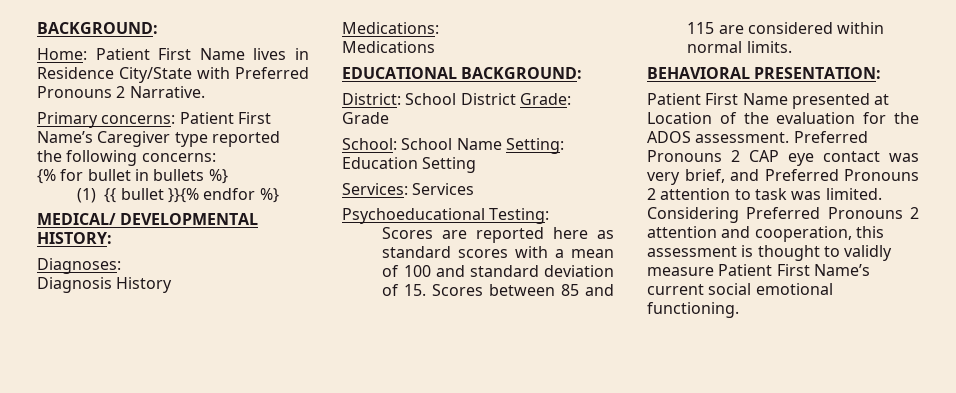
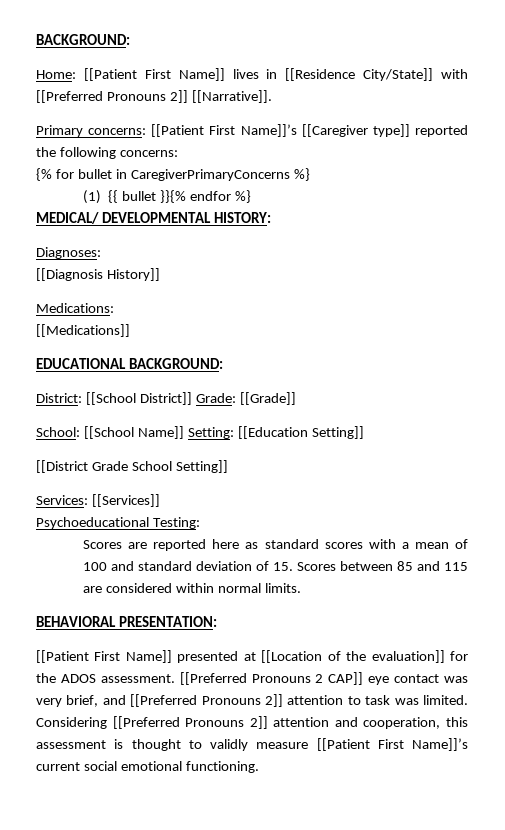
- Home: Patient First Name lives in Residence City/State with Preferred Pronouns 2 Narrative.
- Primary concerns: Patient First Name’s Caregiver type reported the following concerns:
+ Home: [[Patient First Name]] lives in [[Residence City/State]] with [[Preferred Pronouns 2]] [[Narrative]].
+ Primary concerns: [[Patient First Name]]’s [[Caregiver type]] reported the following concerns:
- {% for bullet in bullets %}
+ {% for bullet in CaregiverPrimaryConcerns %}
- Diagnosis History
+ [[Diagnosis History]]
- Medications
+ [[Medications]]
- District: School District Grade: Grade
- School: School Name Setting: Education Setting
+ District: [[School District]] Grade: [[Grade]]
+ School: [[School Name]] Setting: [[Education Setting]]
+ [[District Grade School Setting]]
- Services: Services
+ Services: [[Services]]
- Patient First Name presented at Location of the evaluation for the ADOS assessment.
+ [[Patient First Name]] presented at [[Location of the evaluation]] for the ADOS assessment.
- Preferred Pronouns 2 CAP eye contact was very brief, and Preferred Pronouns 2 attention to task was limited.
+ [[Preferred Pronouns 2 CAP]] eye contact was very brief, and [[Preferred Pronouns 2]] attention to task was limited.
- Considering Preferred Pronouns 2 attention and cooperation, this assessment is thought to validly measure Patient First Name’s current social emotional functioning.
+ Considering [[Preferred Pronouns 2]] attention and cooperation, this assessment is thought to validly measure [[Patient First Name]]’s current social emotional functioning.

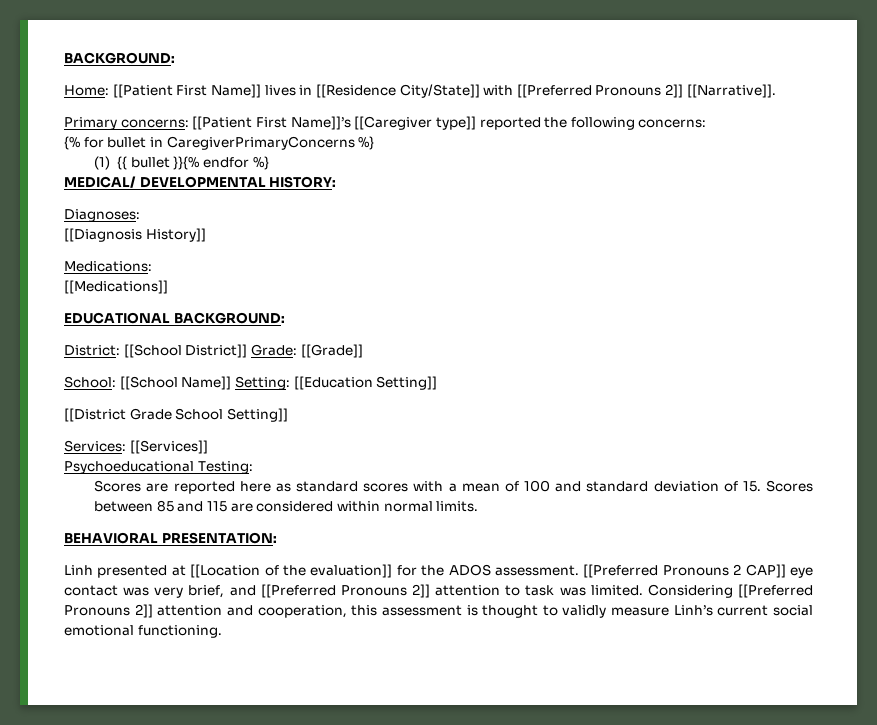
- [[Patient First Name]] presented at [[Location of the evaluation]] for the ADOS assessment.
+ Linh presented at [[Location of the evaluation]] for the ADOS assessment.
- Considering [[Preferred Pronouns 2]] attention and cooperation, this assessment is thought to validly measure [[Patient First Name]]’s current social emotional functioning.
+ Considering [[Preferred Pronouns 2]] attention and cooperation, this assessment is thought to validly measure Linh’s current social emotional functioning.

